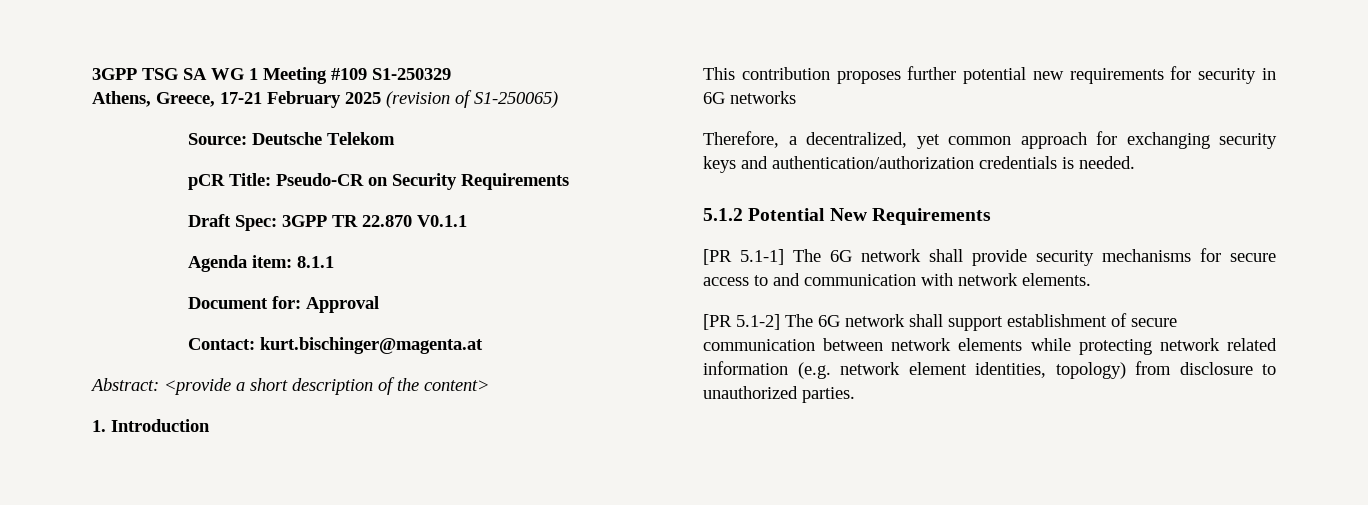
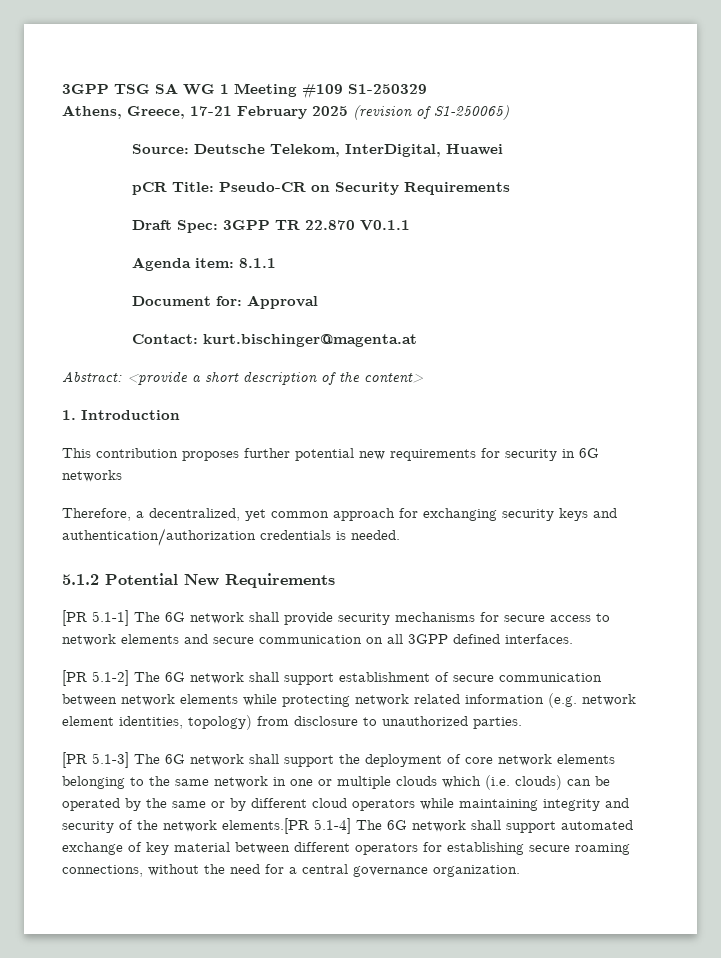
- Source: Deutsche Telekom
+ Source: Deutsche Telekom, InterDigital, Huawei
- [PR 5.1-1] The 6G network shall provide security mechanisms for secure access to and communication with network elements.
+ [PR 5.1-1] The 6G network shall provide security mechanisms for secure access to network elements and secure communication on all 3GPP defined interfaces.
+ [PR 5.1-3] The 6G network shall support the deployment of core network elements belonging to the same network in one or multiple clouds which (i.e. clouds) can be operated by the same or by different cloud operators while maintaining integrity and security of the network elements.[PR 5.1-4] The 6G network shall support automated exchange of key material between different operators for establishing secure roaming connections, without the need for a central governance organization.

